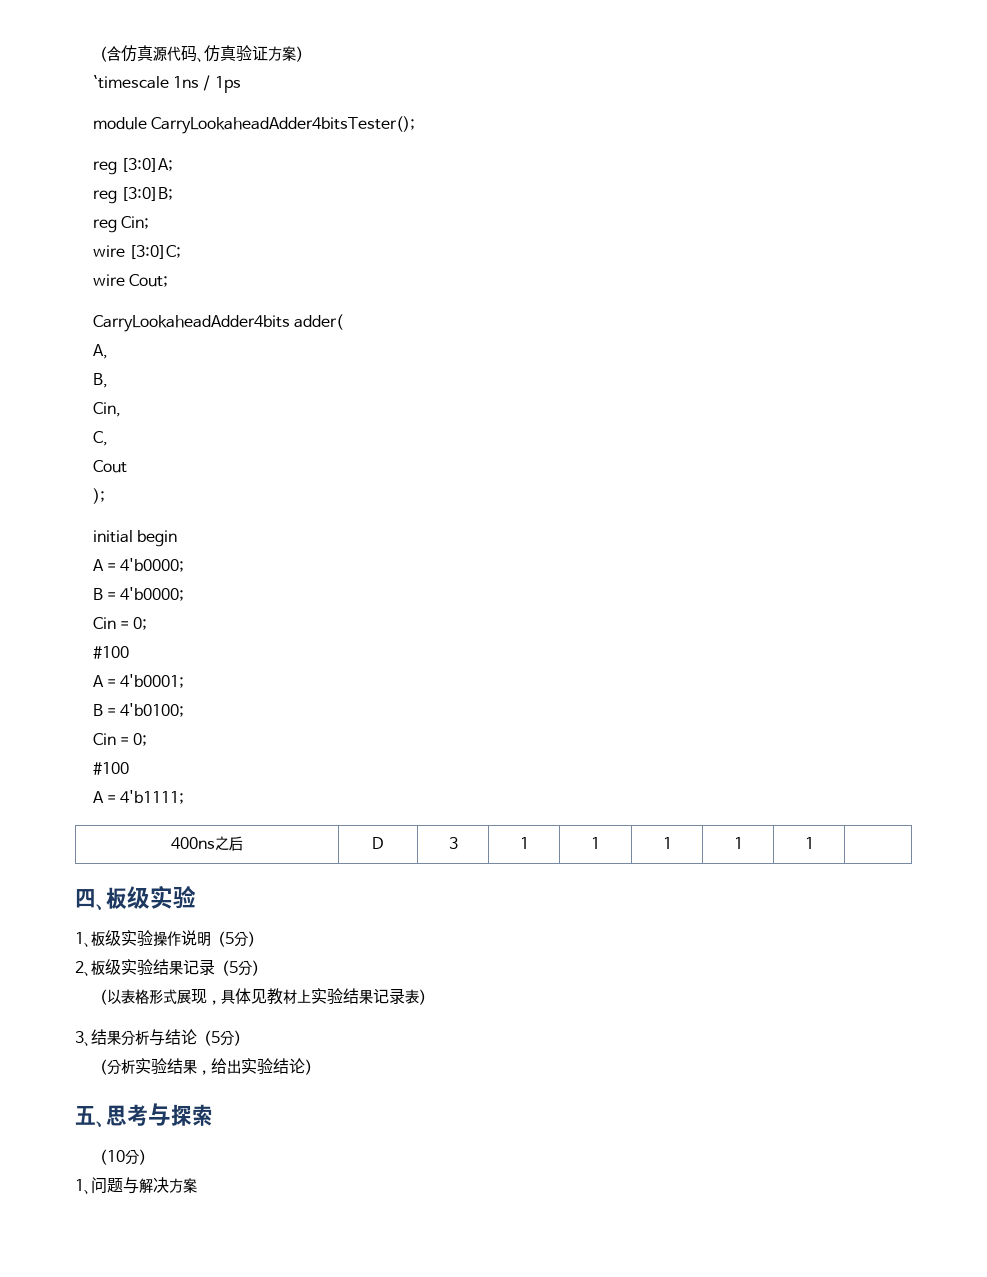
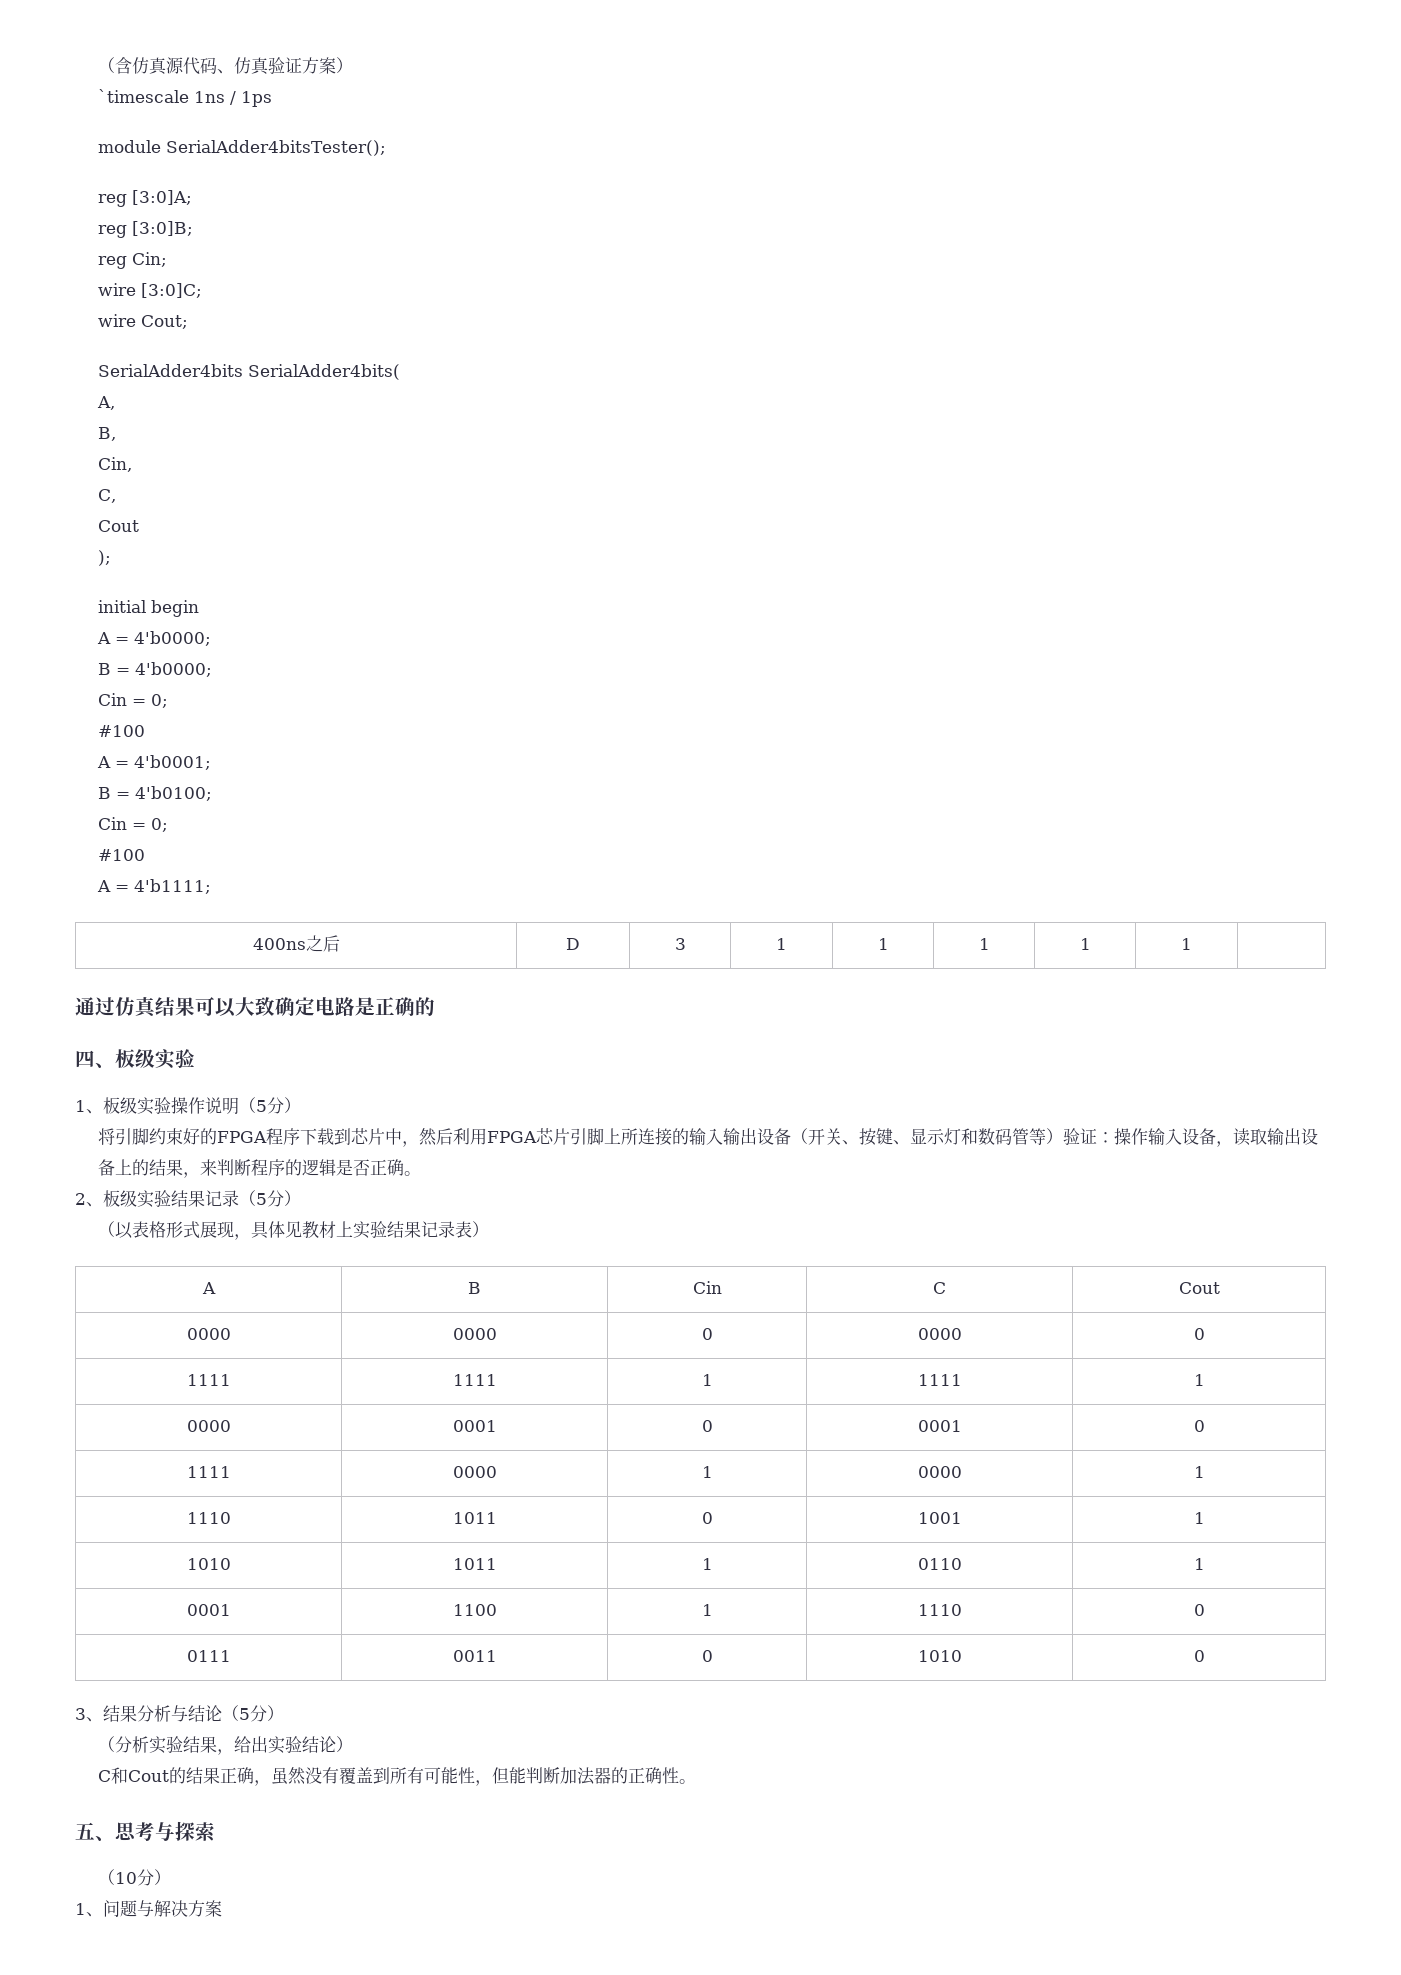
- module CarryLookaheadAdder4bitsTester();
+ module SerialAdder4bitsTester();
- CarryLookaheadAdder4bits adder(
+ SerialAdder4bits SerialAdder4bits(
+ 通过仿真结果可以大致确定电路是正确的
+ 将引脚约束好的FPGA程序下载到芯片中，然后利用FPGA芯片引脚上所连接的输入输出设备（开关、按键、显示灯和数码管等）验证：操作输入设备，读取输出设备上的结果，来判断程序的逻辑是否正确。
+ A | B | Cin | C | Cout
+ 0000 | 0000 | 0 | 0000 | 0
+ 1111 | 1111 | 1 | 1111 | 1
+ 0000 | 0001 | 0 | 0001 | 0
+ 1111 | 0000 | 1 | 0000 | 1
+ 1110 | 1011 | 0 | 1001 | 1
+ 1010 | 1011 | 1 | 0110 | 1
+ 0001 | 1100 | 1 | 1110 | 0
+ 0111 | 0011 | 0 | 1010 | 0
+ C和Cout的结果正确，虽然没有覆盖到所有可能性，但能判断加法器的正确性。

